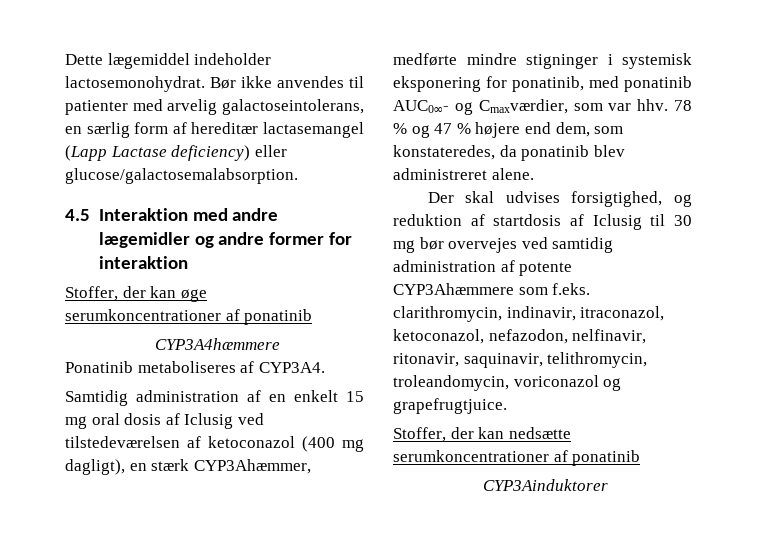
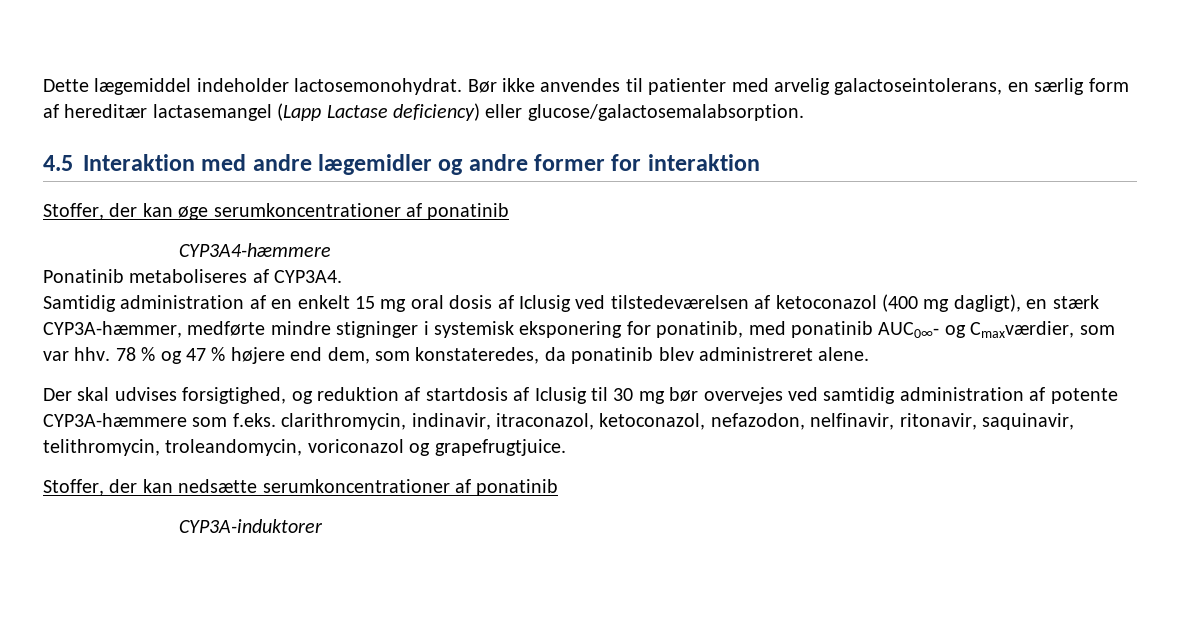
- CYP3A4hæmmere
+ CYP3A4-hæmmere
- Samtidig administration af en enkelt 15 mg oral dosis af Iclusig ved tilstedeværelsen af ketoconazol (400 mg dagligt), en stærk CYP3Ahæmmer, medførte mindre stigninger i systemisk eksponering for ponatinib, med ponatinib AUC0∞- og Cmaxværdier, som var hhv.
+ Samtidig administration af en enkelt 15 mg oral dosis af Iclusig ved tilstedeværelsen af ketoconazol (400 mg dagligt), en stærk CYP3A-hæmmer, medførte mindre stigninger i systemisk eksponering for ponatinib, med ponatinib AUC0∞- og Cmaxværdier, som var hhv.
- Der skal udvises forsigtighed, og reduktion af startdosis af Iclusig til 30 mg bør overvejes ved samtidig administration af potente CYP3Ahæmmere som f.eks. clarithromycin, indinavir, itraconazol, ketoconazol, nefazodon, nelfinavir, ritonavir, saquinavir, telithromycin, troleandomycin, voriconazol og grapefrugtjuice.
+ Der skal udvises forsigtighed, og reduktion af startdosis af Iclusig til 30 mg bør overvejes ved samtidig administration af potente CYP3A-hæmmere som f.eks. clarithromycin, indinavir, itraconazol, ketoconazol, nefazodon, nelfinavir, ritonavir, saquinavir, telithromycin, troleandomycin, voriconazol og grapefrugtjuice.
- CYP3Ainduktorer
+ CYP3A-induktorer

